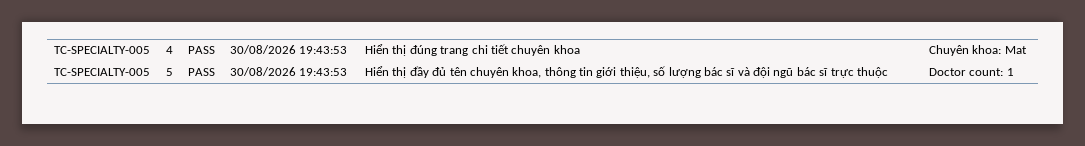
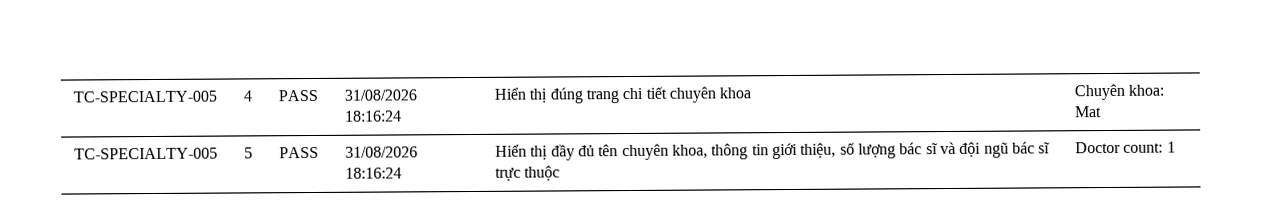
- TC-SPECIALTY-005 | 4 | PASS | 30/08/2026 19:43:53 | Hiển thị đúng trang chi tiết chuyên khoa | Chuyên khoa: Mat
+ TC-SPECIALTY-005 | 4 | PASS | 31/08/2026 18:16:24 | Hiển thị đúng trang chi tiết chuyên khoa | Chuyên khoa: Mat
- TC-SPECIALTY-005 | 5 | PASS | 30/08/2026 19:43:53 | Hiển thị đầy đủ tên chuyên khoa, thông tin giới thiệu, số lượng bác sĩ và đội ngũ bác sĩ trực thuộc | Doctor count: 1
+ TC-SPECIALTY-005 | 5 | PASS | 31/08/2026 18:16:24 | Hiển thị đầy đủ tên chuyên khoa, thông tin giới thiệu, số lượng bác sĩ và đội ngũ bác sĩ trực thuộc | Doctor count: 1

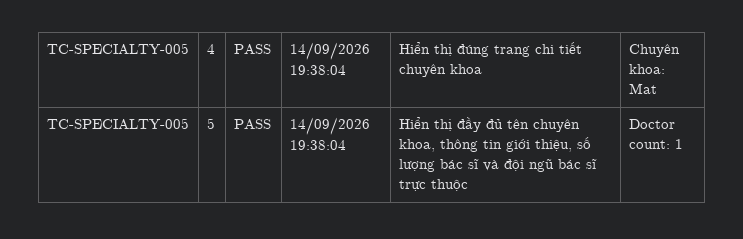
- TC-SPECIALTY-005 | 4 | PASS | 31/08/2026 18:16:24 | Hiển thị đúng trang chi tiết chuyên khoa | Chuyên khoa: Mat
+ TC-SPECIALTY-005 | 4 | PASS | 14/09/2026 19:38:04 | Hiển thị đúng trang chi tiết chuyên khoa | Chuyên khoa: Mat
- TC-SPECIALTY-005 | 5 | PASS | 31/08/2026 18:16:24 | Hiển thị đầy đủ tên chuyên khoa, thông tin giới thiệu, số lượng bác sĩ và đội ngũ bác sĩ trực thuộc | Doctor count: 1
+ TC-SPECIALTY-005 | 5 | PASS | 14/09/2026 19:38:04 | Hiển thị đầy đủ tên chuyên khoa, thông tin giới thiệu, số lượng bác sĩ và đội ngũ bác sĩ trực thuộc | Doctor count: 1

